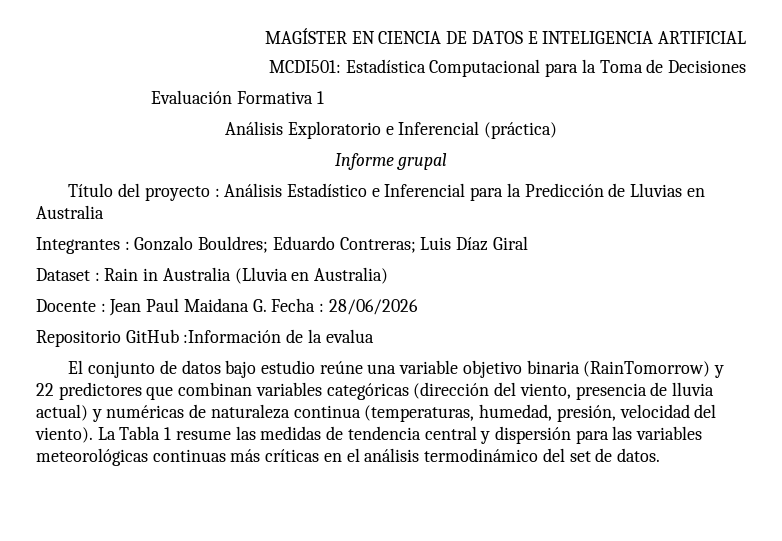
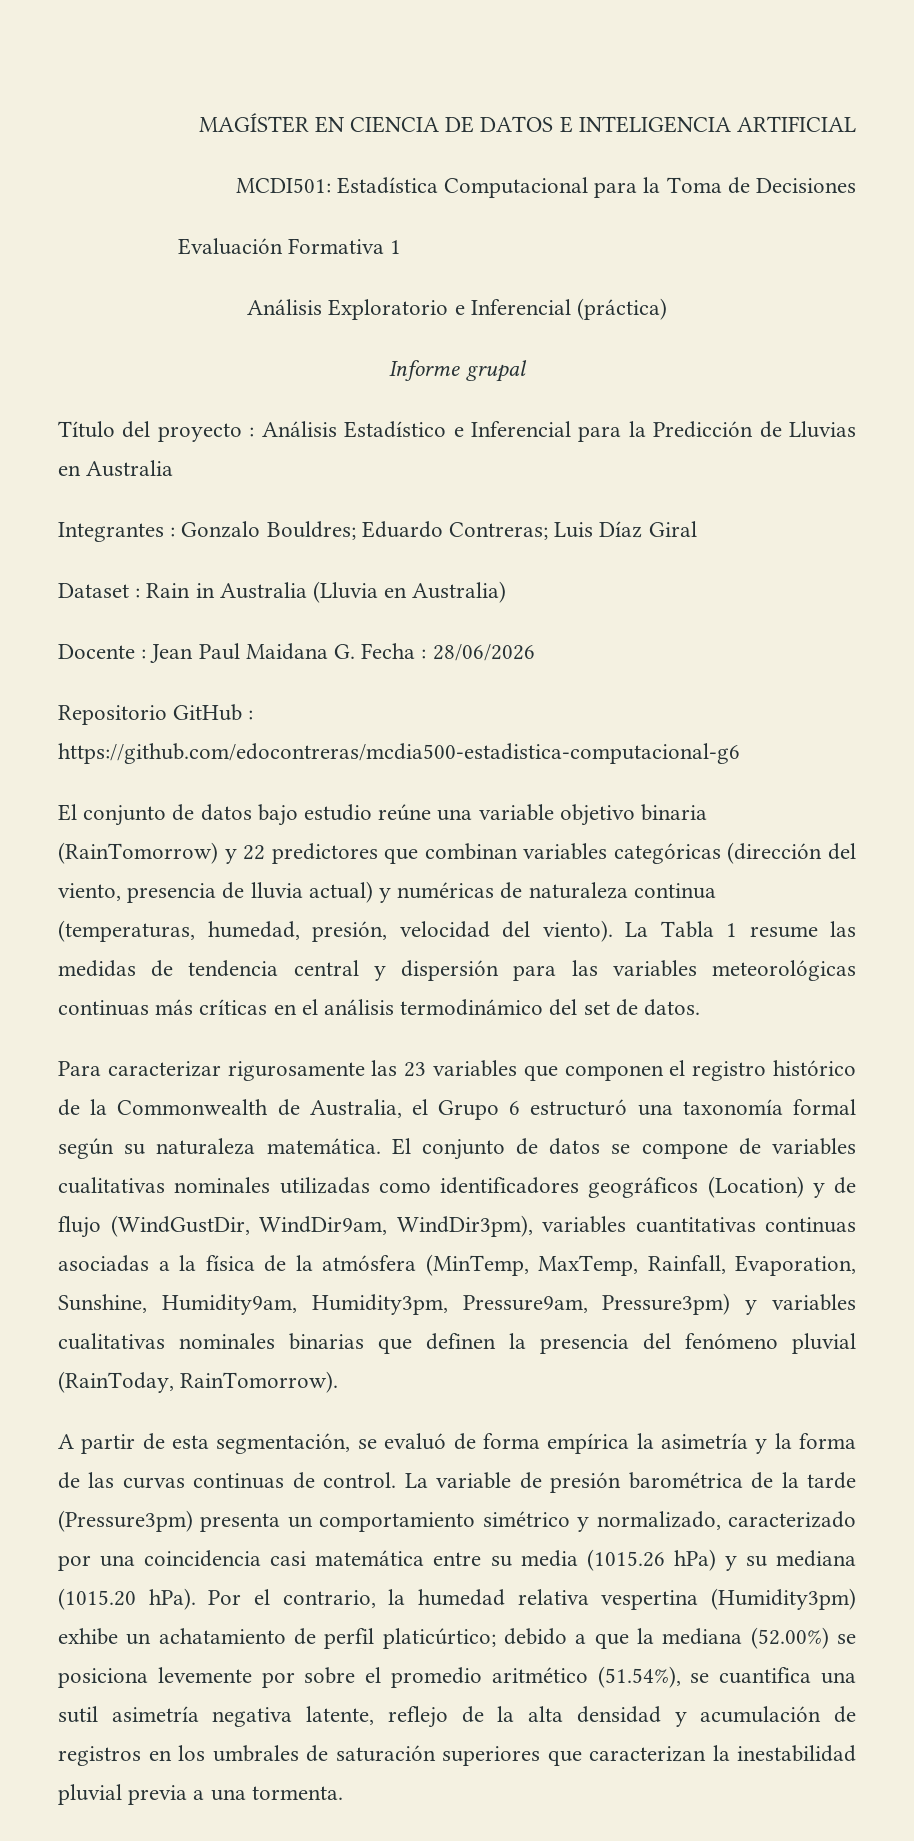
- Repositorio GitHub :Información de la evalua
+ Repositorio GitHub : https://github.com/edocontreras/mcdia500-estadistica-computacional-g6
+ Para caracterizar rigurosamente las 23 variables que componen el registro histórico de la Commonwealth de Australia, el Grupo 6 estructuró una taxonomía formal según su naturaleza matemática. El conjunto de datos se compone de variables cualitativas nominales utilizadas como identificadores geográficos (Location) y de flujo (WindGustDir, WindDir9am, WindDir3pm), variables cuantitativas continuas asociadas a la física de la atmósfera (MinTemp, MaxTemp, Rainfall, Evaporation, Sunshine, Humidity9am, Humidity3pm, Pressure9am, Pressure3pm) y variables cualitativas nominales binarias que definen la presencia del fenómeno pluvial (RainToday, RainTomorrow).
+ A partir de esta segmentación, se evaluó de forma empírica la asimetría y la forma de las curvas continuas de control. La variable de presión barométrica de la tarde (Pressure3pm) presenta un comportamiento simétrico y normalizado, caracterizado por una coincidencia casi matemática entre su media (1015.26 hPa) y su mediana (1015.20 hPa). Por el contrario, la humedad relativa vespertina (Humidity3pm) exhibe un achatamiento de perfil platicúrtico; debido a que la mediana (52.00%) se posiciona levemente por sobre el promedio aritmético (51.54%), se cuantifica una sutil asimetría negativa latente, reflejo de la alta densidad y acumulación de registros en los umbrales de saturación superiores que caracterizan la inestabilidad pluvial previa a una tormenta.

